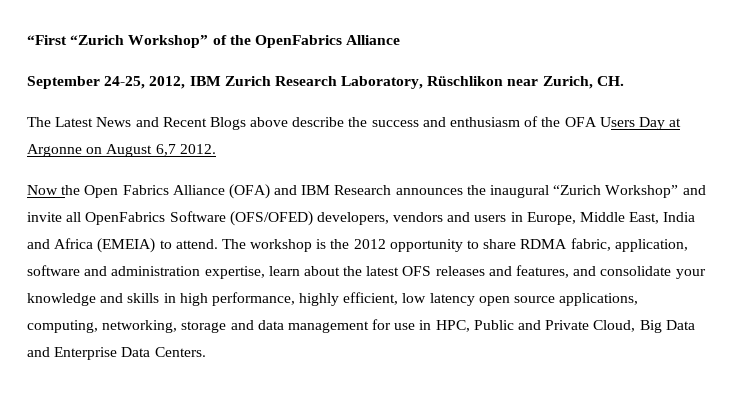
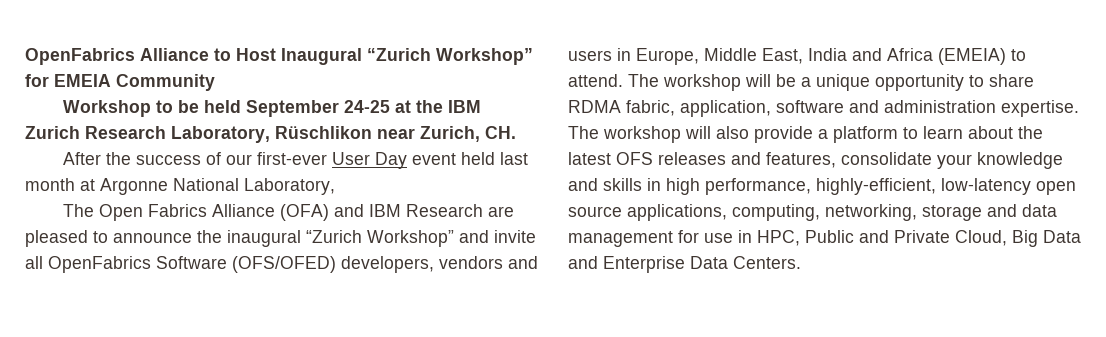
- “First “Zurich Workshop” of the OpenFabrics Alliance
- September 24-25, 2012, IBM Zurich Research Laboratory, Rüschlikon near Zurich, CH.
+ OpenFabrics Alliance to Host Inaugural “Zurich Workshop” for EMEIA Community
+ Workshop to be held September 24-25 at the IBM Zurich Research Laboratory, Rüschlikon near Zurich, CH.
- The Latest News and Recent Blogs above describe the success and enthusiasm of the OFA Users Day at Argonne on August 6,7 2012.
- Now the Open Fabrics Alliance (OFA) and IBM Research announces the inaugural “Zurich Workshop” and invite all OpenFabrics Software (OFS/OFED) developers, vendors and users in Europe, Middle East, India and Africa (EMEIA) to attend.
+ After the success of our first-ever User Day event held last month at Argonne National Laboratory,
+ The Open Fabrics Alliance (OFA) and IBM Research are pleased to announce the inaugural “Zurich Workshop” and invite all OpenFabrics Software (OFS/OFED) developers, vendors and users in Europe, Middle East, India and Africa (EMEIA) to attend.
- The workshop is the 2012 opportunity to share RDMA fabric, application, software and administration expertise, learn about the latest OFS releases and features, and consolidate your knowledge and skills in high performance, highly efficient, low latency open source applications, computing, networking, storage and data management for use in HPC, Public and Private Cloud, Big Data and Enterprise Data Centers.
+ The workshop will be a unique opportunity to share RDMA fabric, application, software and administration expertise. The workshop will also provide a platform to learn about the latest OFS releases and features, consolidate your knowledge and skills in high performance, highly-efficient, low-latency open source applications, computing, networking, storage and data management for use in HPC, Public and Private Cloud, Big Data and Enterprise Data Centers.

